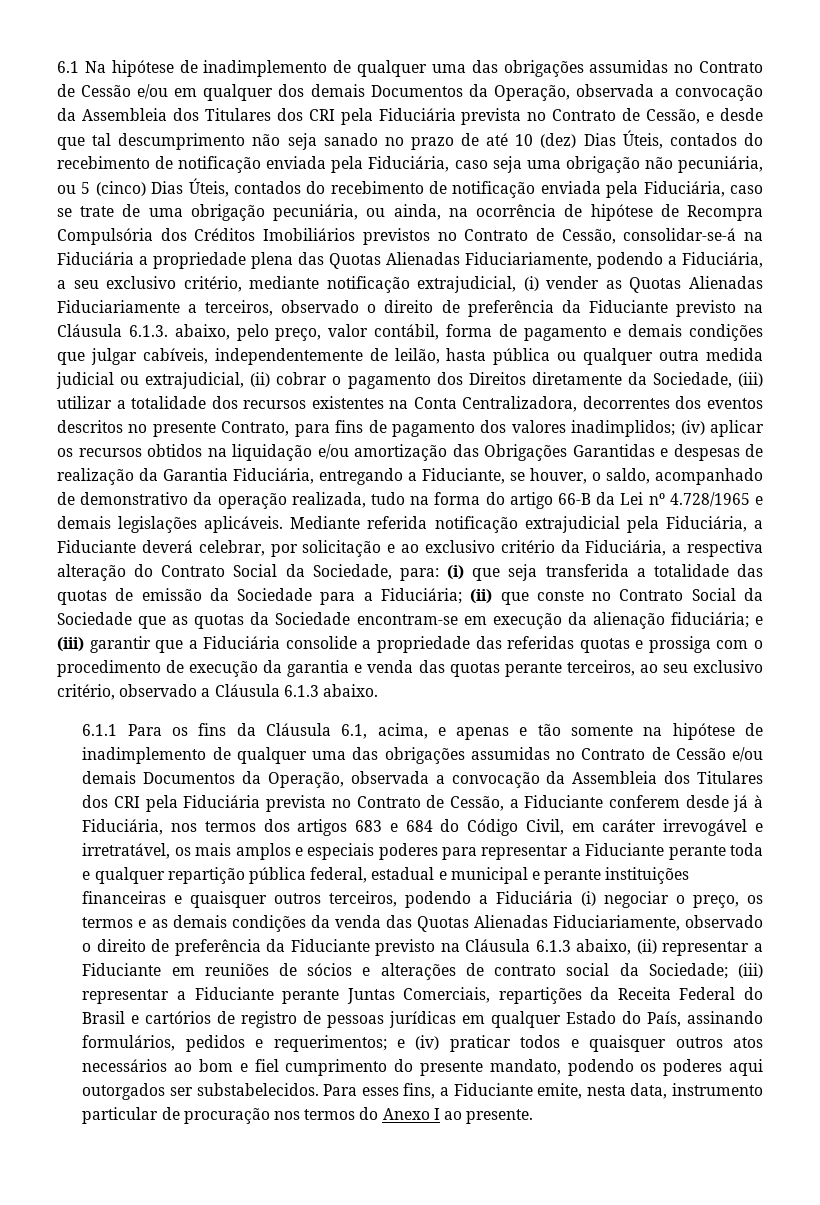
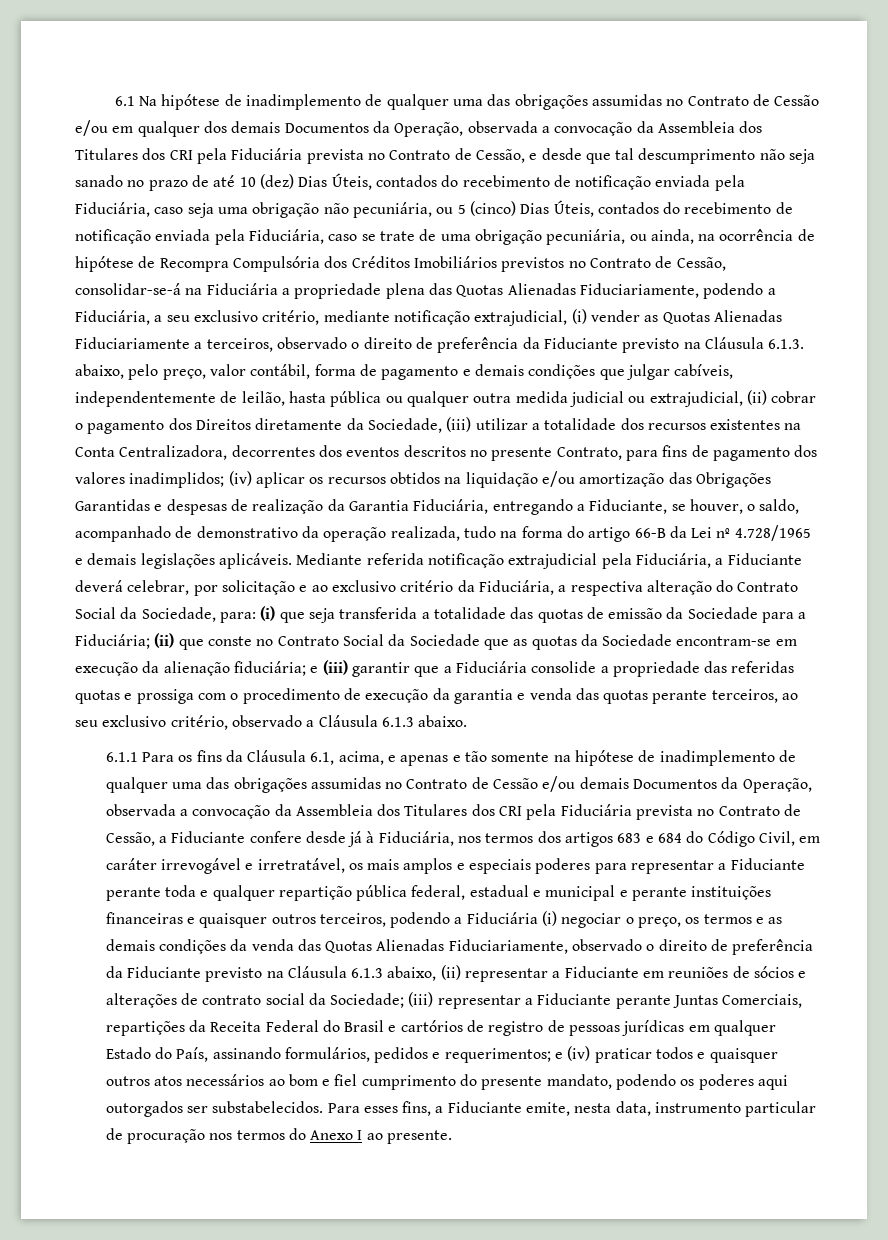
- 6.1.1 Para os fins da Cláusula 6.1, acima, e apenas e tão somente na hipótese de inadimplemento de qualquer uma das obrigações assumidas no Contrato de Cessão e/ou demais Documentos da Operação, observada a convocação da Assembleia dos Titulares dos CRI pela Fiduciária prevista no Contrato de Cessão, a Fiduciante conferem desde já à Fiduciária, nos termos dos artigos 683 e 684 do Código Civil, em caráter irrevogável e irretratável, os mais amplos e especiais poderes para representar a Fiduciante perante toda e qualquer repartição pública federal, estadual e municipal e perante instituições financeiras e quaisquer outros terceiros, podendo a Fiduciária (i) negociar o preço, os termos e as demais condições da venda das Quotas Alienadas Fiduciariamente, observado o direito de preferência da Fiduciante previsto na Cláusula 6.1.3 abaixo, (ii) representar a Fiduciante em reuniões de sócios e alterações de contrato social da Sociedade;
+ 6.1.1 Para os fins da Cláusula 6.1, acima, e apenas e tão somente na hipótese de inadimplemento de qualquer uma das obrigações assumidas no Contrato de Cessão e/ou demais Documentos da Operação, observada a convocação da Assembleia dos Titulares dos CRI pela Fiduciária prevista no Contrato de Cessão, a Fiduciante confere desde já à Fiduciária, nos termos dos artigos 683 e 684 do Código Civil, em caráter irrevogável e irretratável, os mais amplos e especiais poderes para representar a Fiduciante perante toda e qualquer repartição pública federal, estadual e municipal e perante instituições financeiras e quaisquer outros terceiros, podendo a Fiduciária (i) negociar o preço, os termos e as demais condições da venda das Quotas Alienadas Fiduciariamente, observado o direito de preferência da Fiduciante previsto na Cláusula 6.1.3 abaixo, (ii) representar a Fiduciante em reuniões de sócios e alterações de contrato social da Sociedade;

